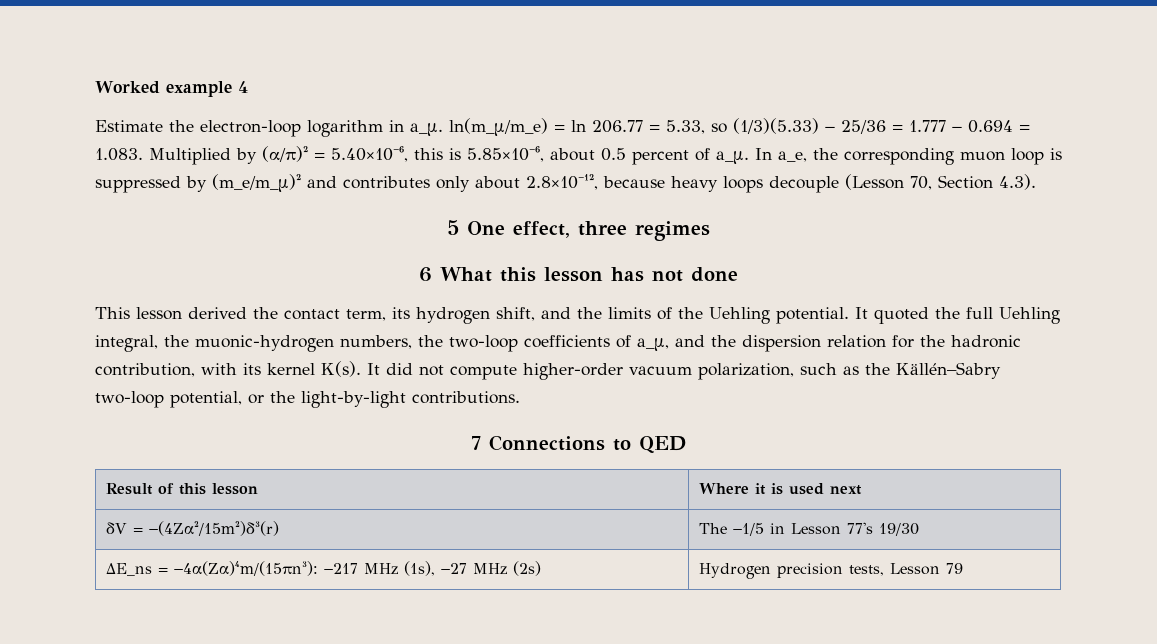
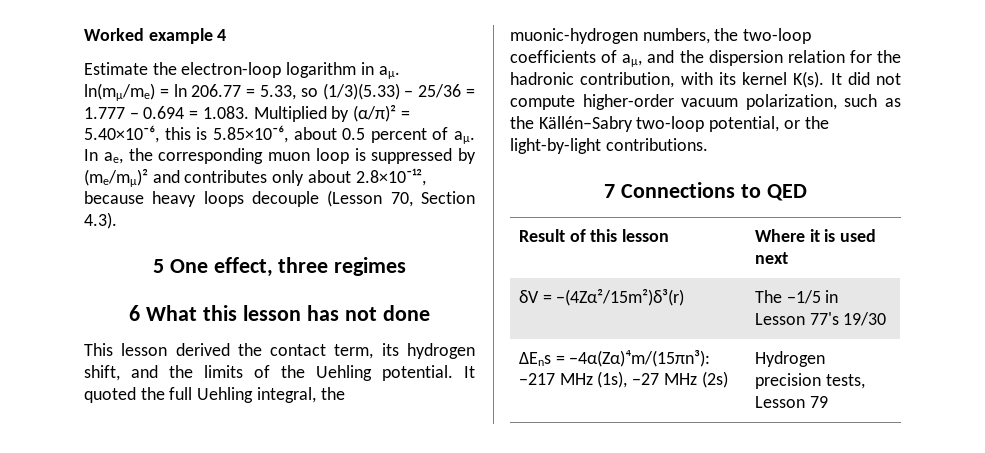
- Estimate the electron-loop logarithm in a_μ. ln(m_μ/m_e) = ln 206.77 = 5.33, so (1/3)(5.33) − 25/36 = 1.777 − 0.694 = 1.083. Multiplied by (α/π)² = 5.40×10⁻⁶, this is 5.85×10⁻⁶, about 0.5 percent of a_μ. In a_e, the corresponding muon loop is suppressed by (m_e/m_μ)² and contributes only about 2.8×10⁻¹², because heavy loops decouple (Lesson 70, Section 4.3).
+ Estimate the electron-loop logarithm in aμ. ln(mμ/me) = ln 206.77 = 5.33, so (1/3)(5.33) − 25/36 = 1.777 − 0.694 = 1.083. Multiplied by (α/π)² = 5.40×10⁻⁶, this is 5.85×10⁻⁶, about 0.5 percent of aμ. In ae, the corresponding muon loop is suppressed by (me/mμ)² and contributes only about 2.8×10⁻¹², because heavy loops decouple (Lesson 70, Section 4.3).
- It quoted the full Uehling integral, the muonic-hydrogen numbers, the two-loop coefficients of a_μ, and the dispersion relation for the hadronic contribution, with its kernel K(s).
+ It quoted the full Uehling integral, the muonic-hydrogen numbers, the two-loop coefficients of aμ, and the dispersion relation for the hadronic contribution, with its kernel K(s).
- ΔE_ns = −4α(Zα)⁴m/(15πn³): −217 MHz (1s), −27 MHz (2s) | Hydrogen precision tests, Lesson 79
+ ΔEns = −4α(Zα)⁴m/(15πn³): −217 MHz (1s), −27 MHz (2s) | Hydrogen precision tests, Lesson 79

